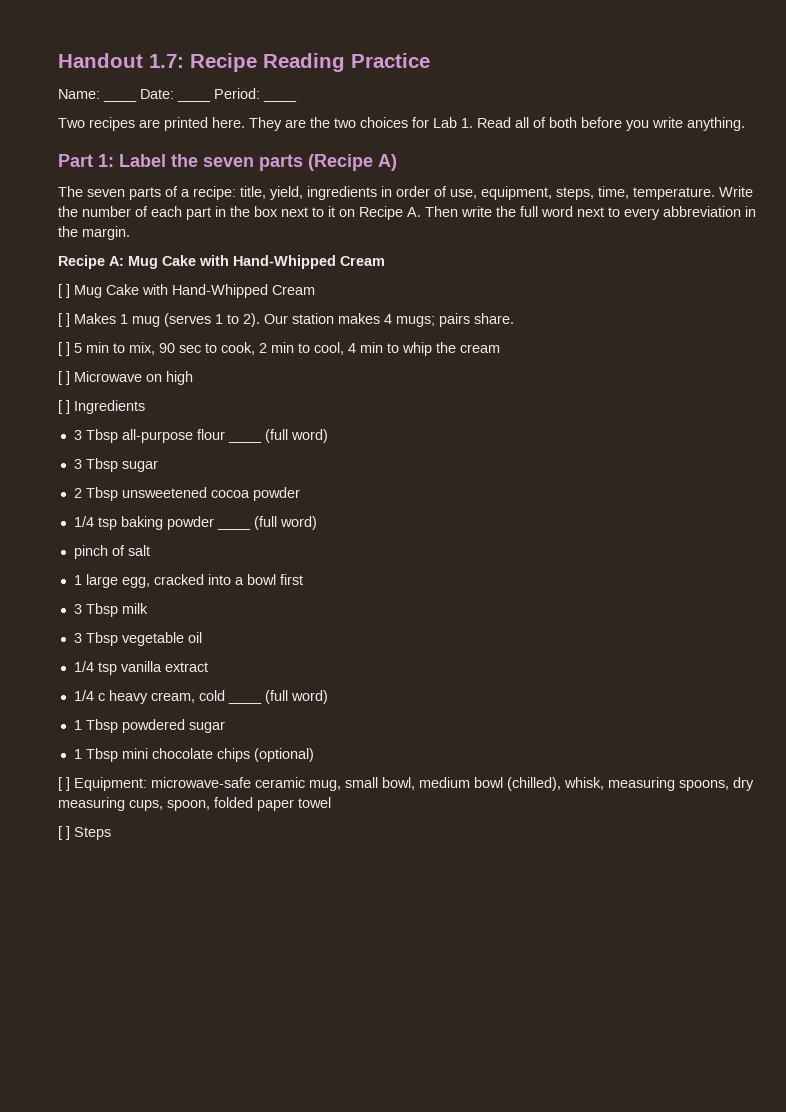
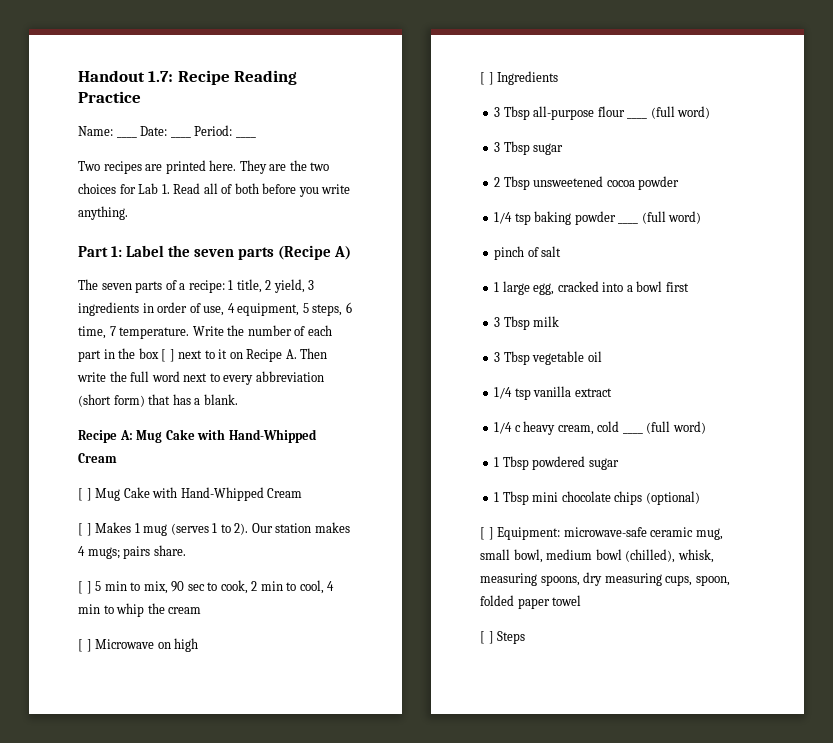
- The seven parts of a recipe: title, yield, ingredients in order of use, equipment, steps, time, temperature.
+ The seven parts of a recipe: 1 title, 2 yield, 3 ingredients in order of use, 4 equipment, 5 steps, 6 time, 7 temperature.
- Write the number of each part in the box next to it on Recipe A. Then write the full word next to every abbreviation in the margin.
+ Write the number of each part in the box [ ] next to it on Recipe A. Then write the full word next to every abbreviation (short form) that has a blank.

